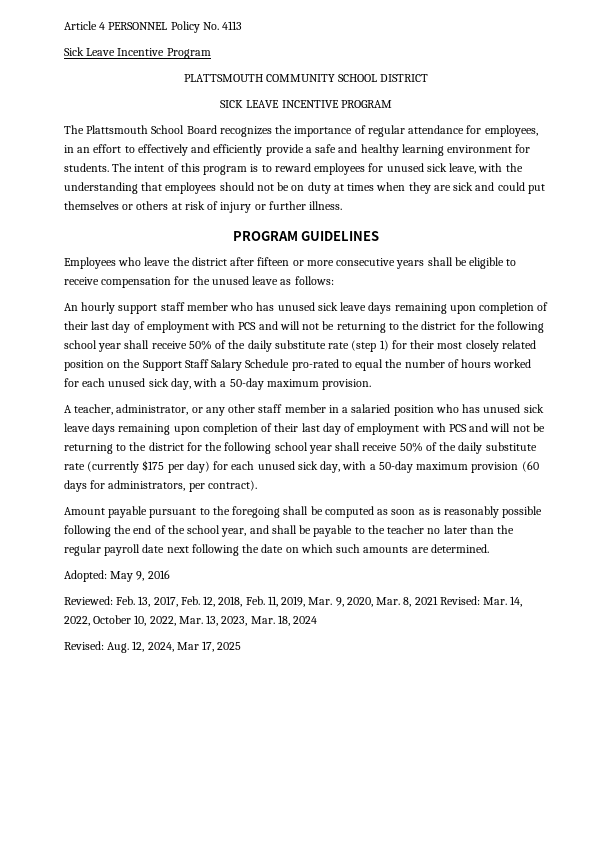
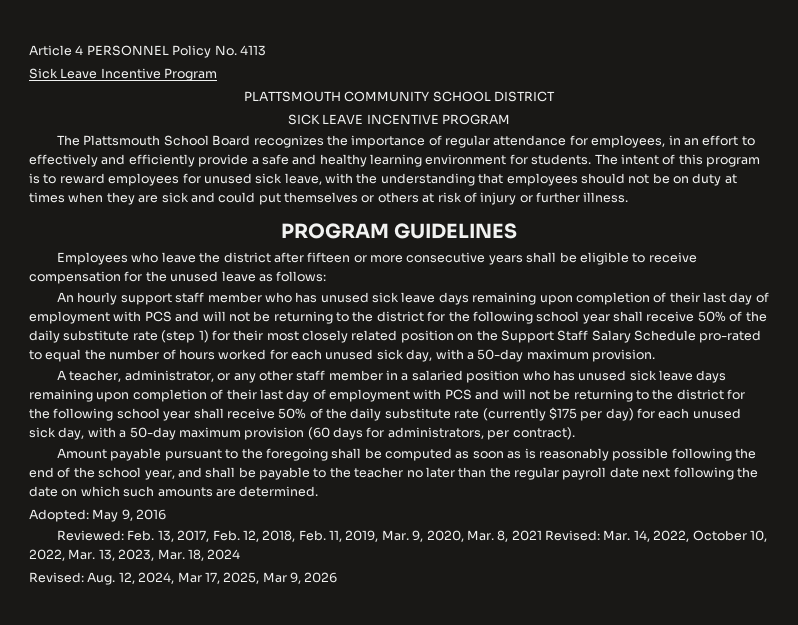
- Revised: Aug. 12, 2024, Mar 17, 2025
+ Revised: Aug. 12, 2024, Mar 17, 2025, Mar 9, 2026

